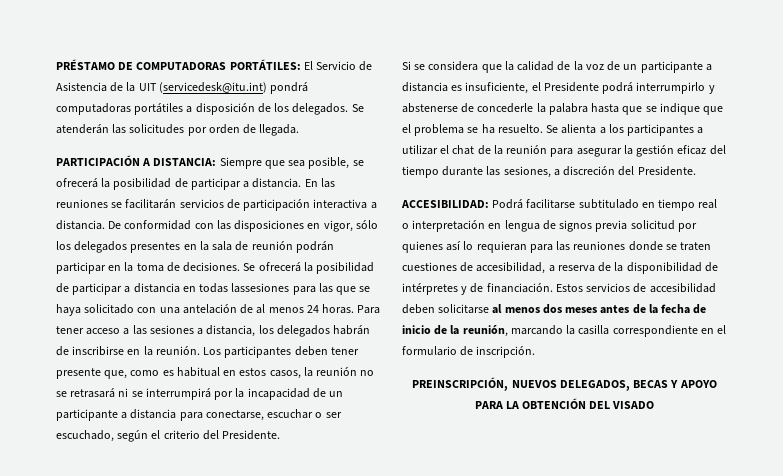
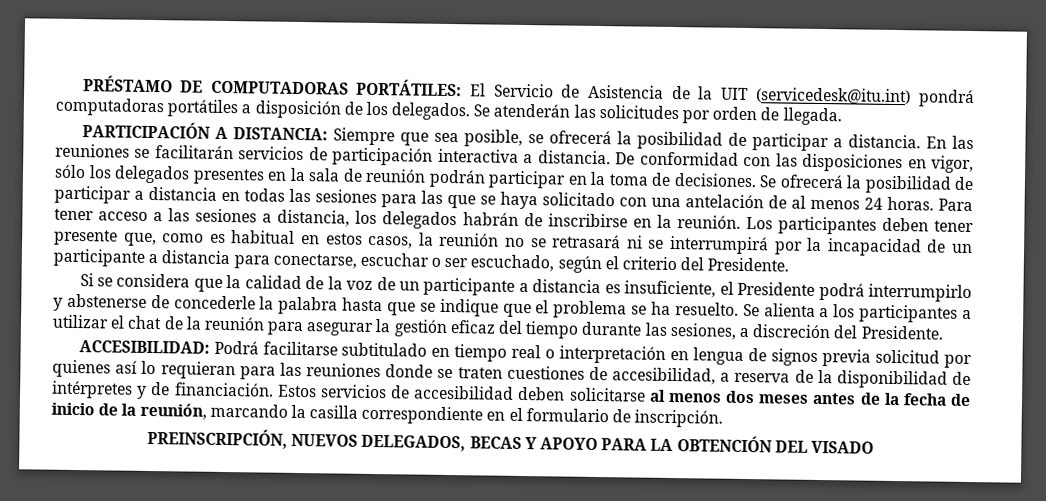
- Se ofrecerá la posibilidad de participar a distancia en todas lassesiones para las que se haya solicitado con una antelación de al menos 24 horas.
+ Se ofrecerá la posibilidad de participar a distancia en todas las sesiones para las que se haya solicitado con una antelación de al menos 24 horas.

